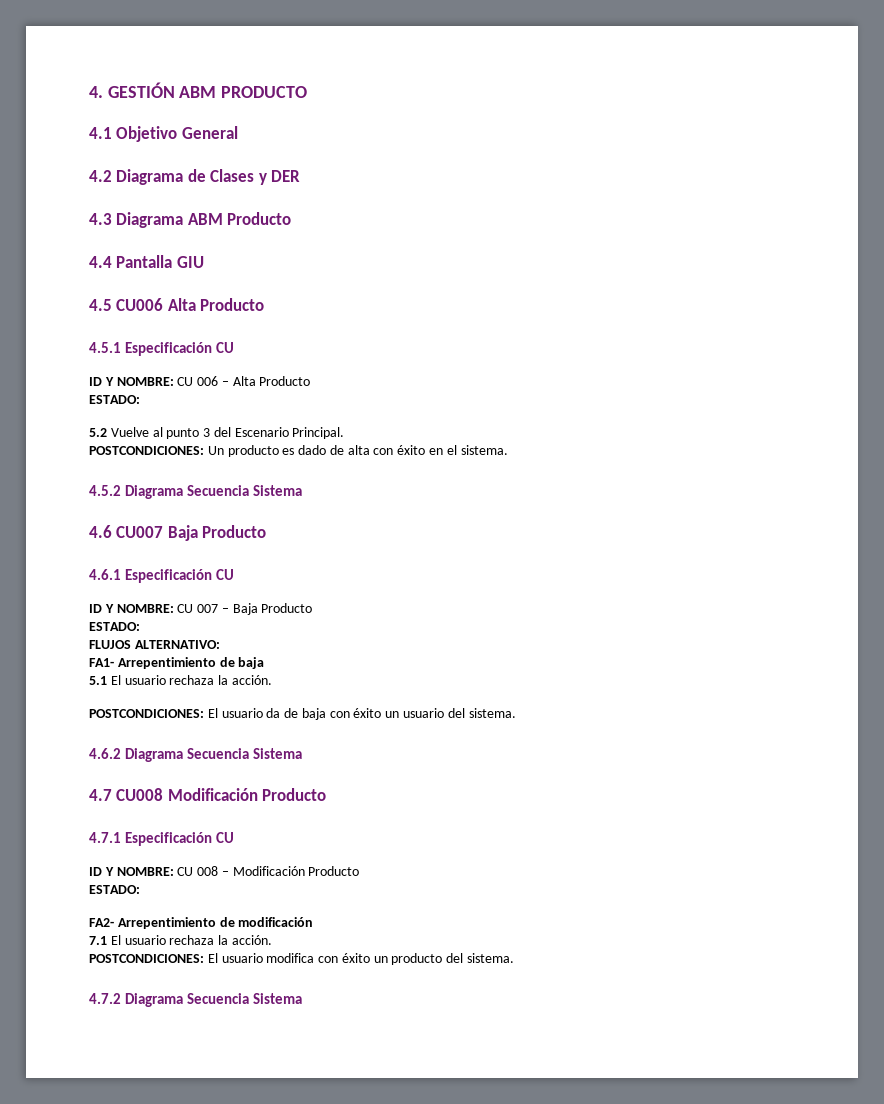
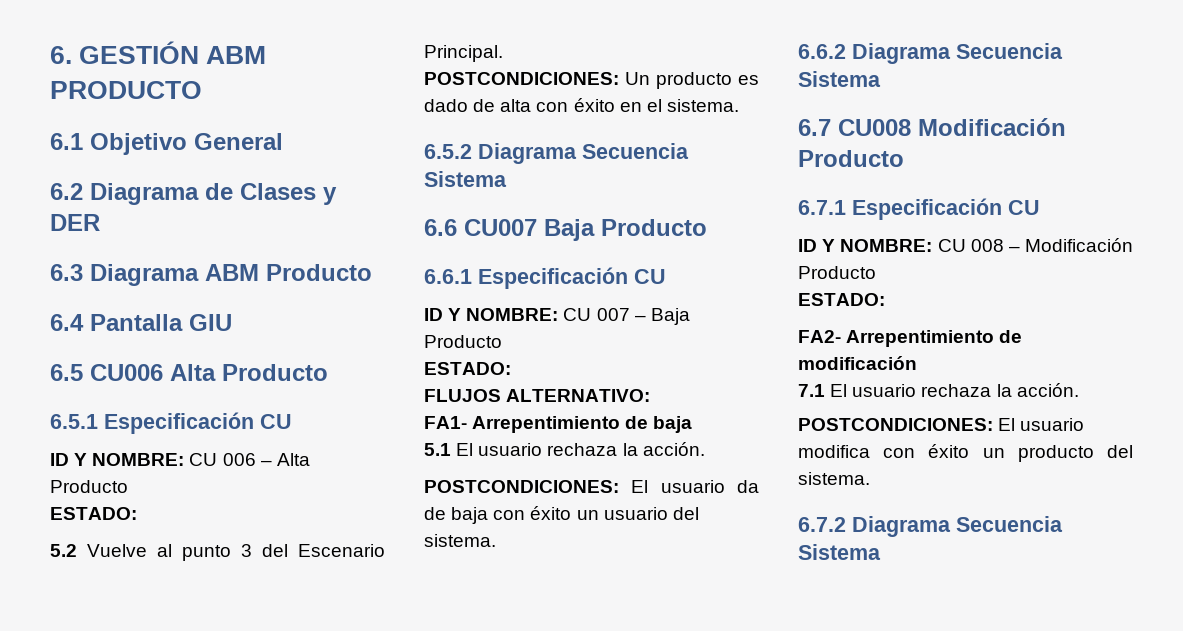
- 4. GESTIÓN ABM PRODUCTO
+ 6. GESTIÓN ABM PRODUCTO
- 4.1 Objetivo General
+ 6.1 Objetivo General
- 4.2 Diagrama de Clases y DER
+ 6.2 Diagrama de Clases y DER
- 4.3 Diagrama ABM Producto
+ 6.3 Diagrama ABM Producto
- 4.4 Pantalla GIU
+ 6.4 Pantalla GIU
- 4.5 CU006 Alta Producto
+ 6.5 CU006 Alta Producto
- 4.5.1 Especificación CU
+ 6.5.1 Especificación CU
- 4.5.2 Diagrama Secuencia Sistema
- 4.6 CU007 Baja Producto
+ 6.5.2 Diagrama Secuencia Sistema
+ 6.6 CU007 Baja Producto
- 4.6.1 Especificación CU
+ 6.6.1 Especificación CU
- 4.6.2 Diagrama Secuencia Sistema
- 4.7 CU008 Modificación Producto
+ 6.6.2 Diagrama Secuencia Sistema
+ 6.7 CU008 Modificación Producto
- 4.7.1 Especificación CU
+ 6.7.1 Especificación CU
- 4.7.2 Diagrama Secuencia Sistema
+ 6.7.2 Diagrama Secuencia Sistema

